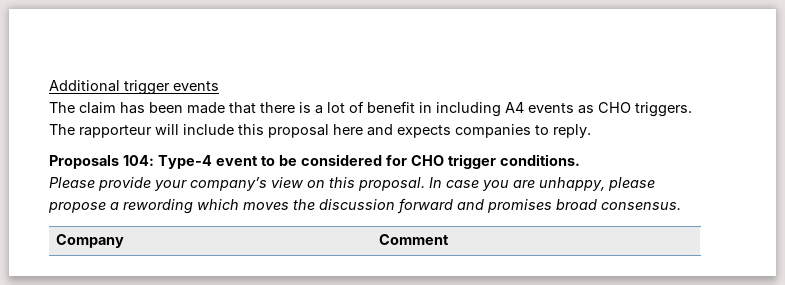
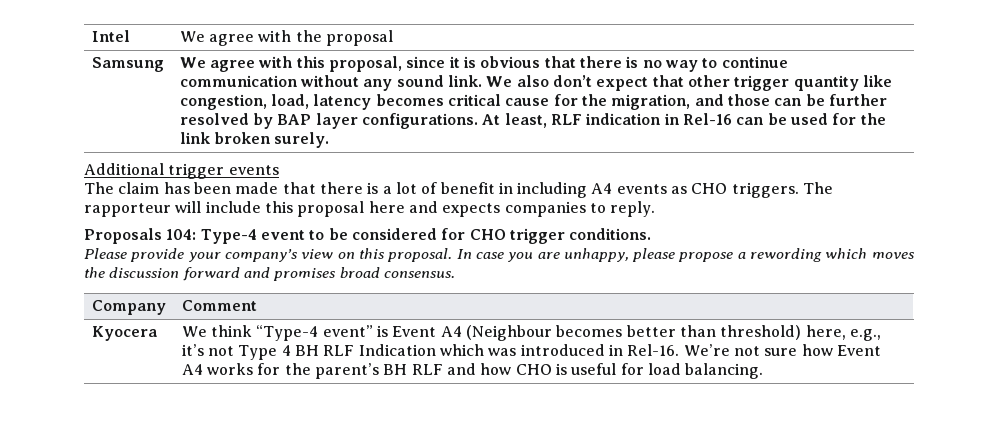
+ Intel | We agree with the proposal
+ Samsung | We agree with this proposal, since it is obvious that there is no way to continue communication without any sound link. We also don’t expect that other trigger quantity like congestion, load, latency becomes critical cause for the migration, and those can be further resolved by BAP layer configurations. At least, RLF indication in Rel-16 can be used for the link broken surely.
+ Kyocera | We think “Type-4 event” is Event A4 (Neighbour becomes better than threshold) here, e.g., it’s not Type 4 BH RLF Indication which was introduced in Rel-16. We’re not sure how Event A4 works for the parent’s BH RLF and how CHO is useful for load balancing.

